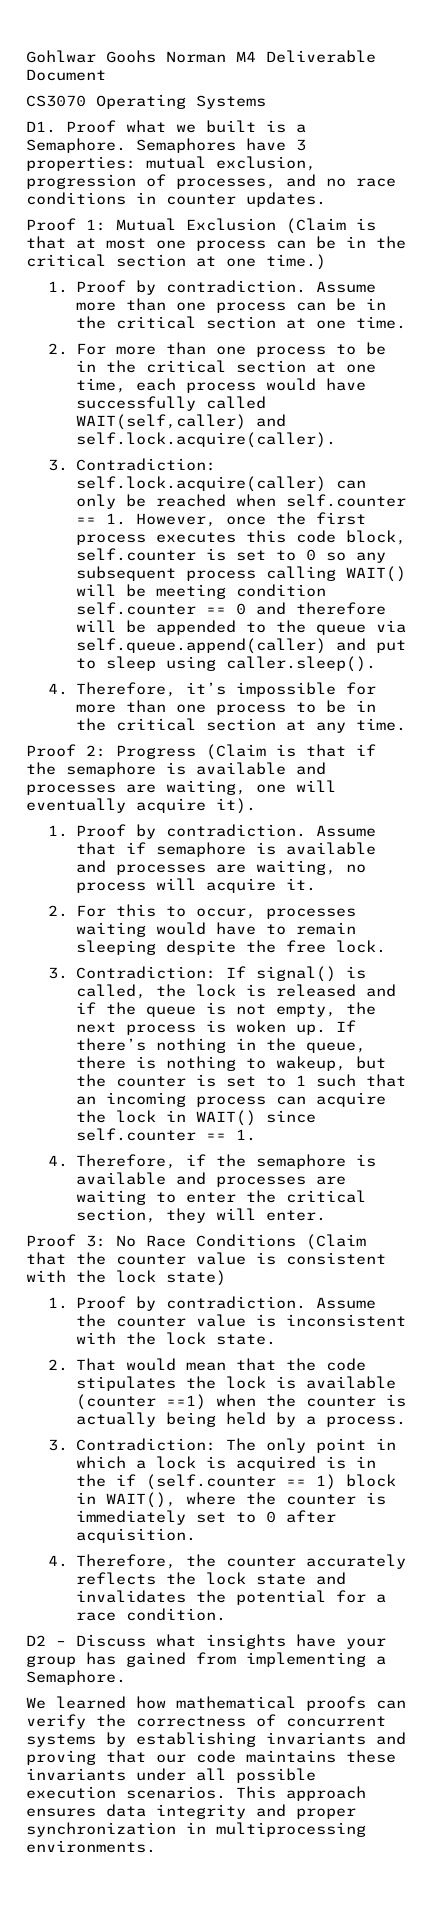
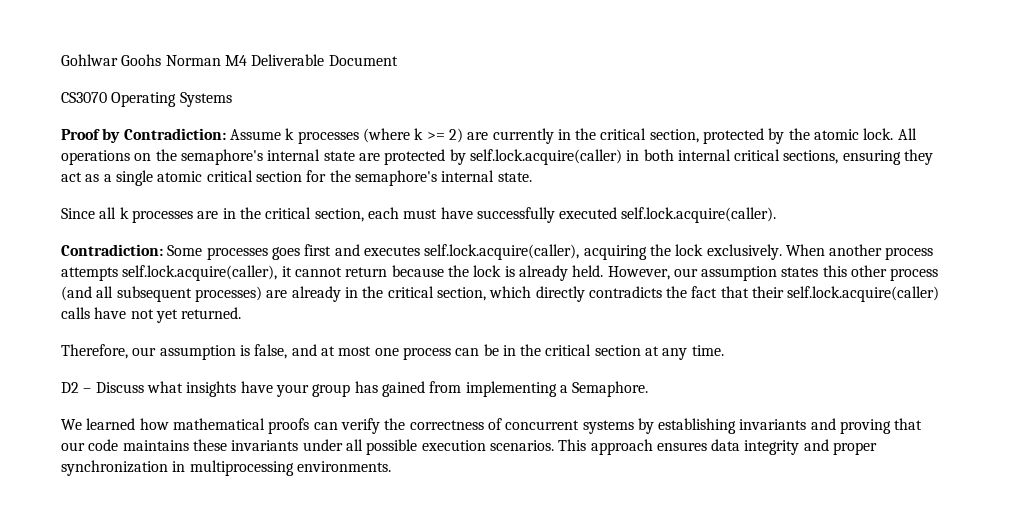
- D1. Proof what we built is a Semaphore. Semaphores have 3 properties: mutual exclusion, progression of processes, and no race conditions in counter updates.
- Proof 1: Mutual Exclusion (Claim is that at most one process can be in the critical section at one time.)
- 1. Proof by contradiction. Assume more than one process can be in the critical section at one time.
- 2. For more than one process to be in the critical section at one time, each process would have successfully called WAIT(self,caller) and self.lock.acquire(caller).
- 3. Contradiction: self.lock.acquire(caller) can only be reached when self.counter == 1. However, once the first process executes this code block, self.counter is set to 0 so any subsequent process calling WAIT() will be meeting condition self.counter == 0 and therefore will be appended to the queue via self.queue.append(caller) and put to sleep using caller.sleep().
- 4. Therefore, it’s impossible for more than one process to be in the critical section at any time.
- Proof 2: Progress (Claim is that if the semaphore is available and processes are waiting, one will eventually acquire it).
- 1. Proof by contradiction. Assume that if semaphore is available and processes are waiting, no process will acquire it.
- 2. For this to occur, processes waiting would have to remain sleeping despite the free lock.
- 3. Contradiction: If signal() is called, the lock is released and if the queue is not empty, the next process is woken up. If there’s nothing in the queue, there is nothing to wakeup, but the counter is set to 1 such that an incoming process can acquire the lock in WAIT() since self.counter == 1.
- 4. Therefore, if the semaphore is available and processes are waiting to enter the critical section, they will enter.
- Proof 3: No Race Conditions (Claim that the counter value is consistent with the lock state)
- 1. Proof by contradiction. Assume the counter value is inconsistent with the lock state.
- 2. That would mean that the code stipulates the lock is available (counter ==1) when the counter is actually being held by a process.
- 3. Contradiction: The only point in which a lock is acquired is in the if (self.counter == 1) block in WAIT(), where the counter is immediately set to 0 after acquisition.
- 4. Therefore, the counter accurately reflects the lock state and invalidates the potential for a race condition.
+ Proof by Contradiction: Assume k processes (where k >= 2) are currently in the critical section, protected by the atomic lock. All operations on the semaphore's internal state are protected by self.lock.acquire(caller) in both internal critical sections, ensuring they act as a single atomic critical section for the semaphore's internal state.
+ Since all k processes are in the critical section, each must have successfully executed self.lock.acquire(caller).
+ Contradiction: Some processes goes first and executes self.lock.acquire(caller), acquiring the lock exclusively. When another process attempts self.lock.acquire(caller), it cannot return because the lock is already held. However, our assumption states this other process (and all subsequent processes) are already in the critical section, which directly contradicts the fact that their self.lock.acquire(caller) calls have not yet returned.
+ Therefore, our assumption is false, and at most one process can be in the critical section at any time.

